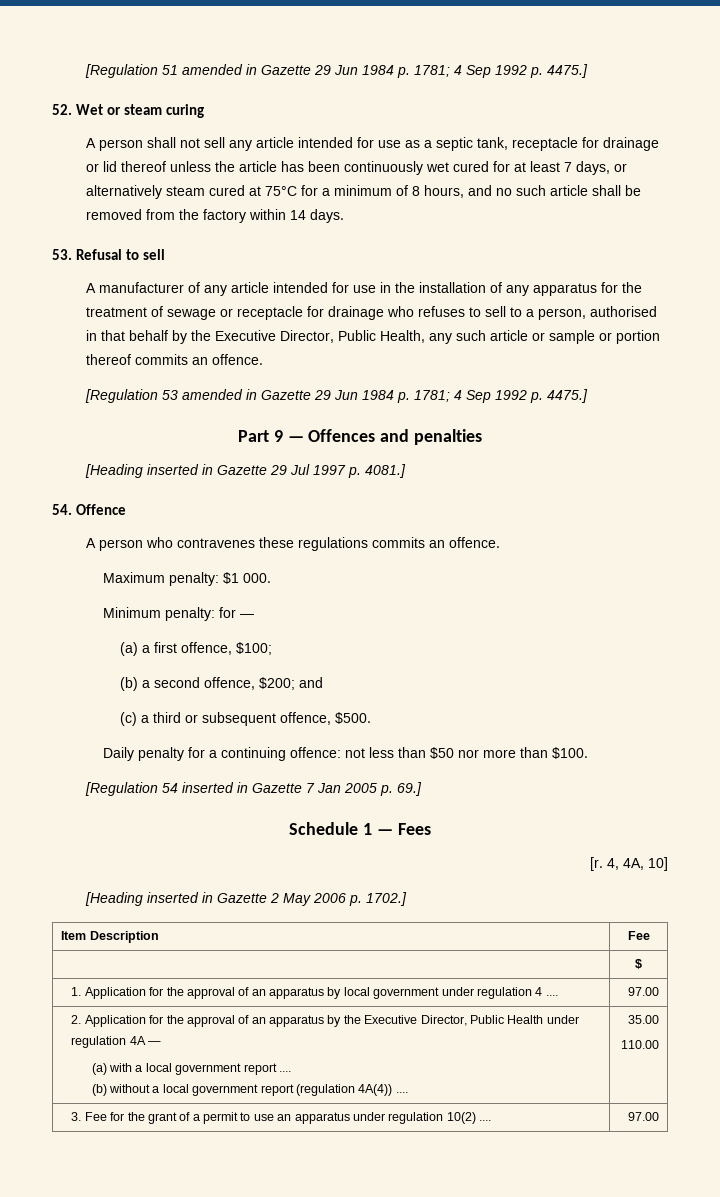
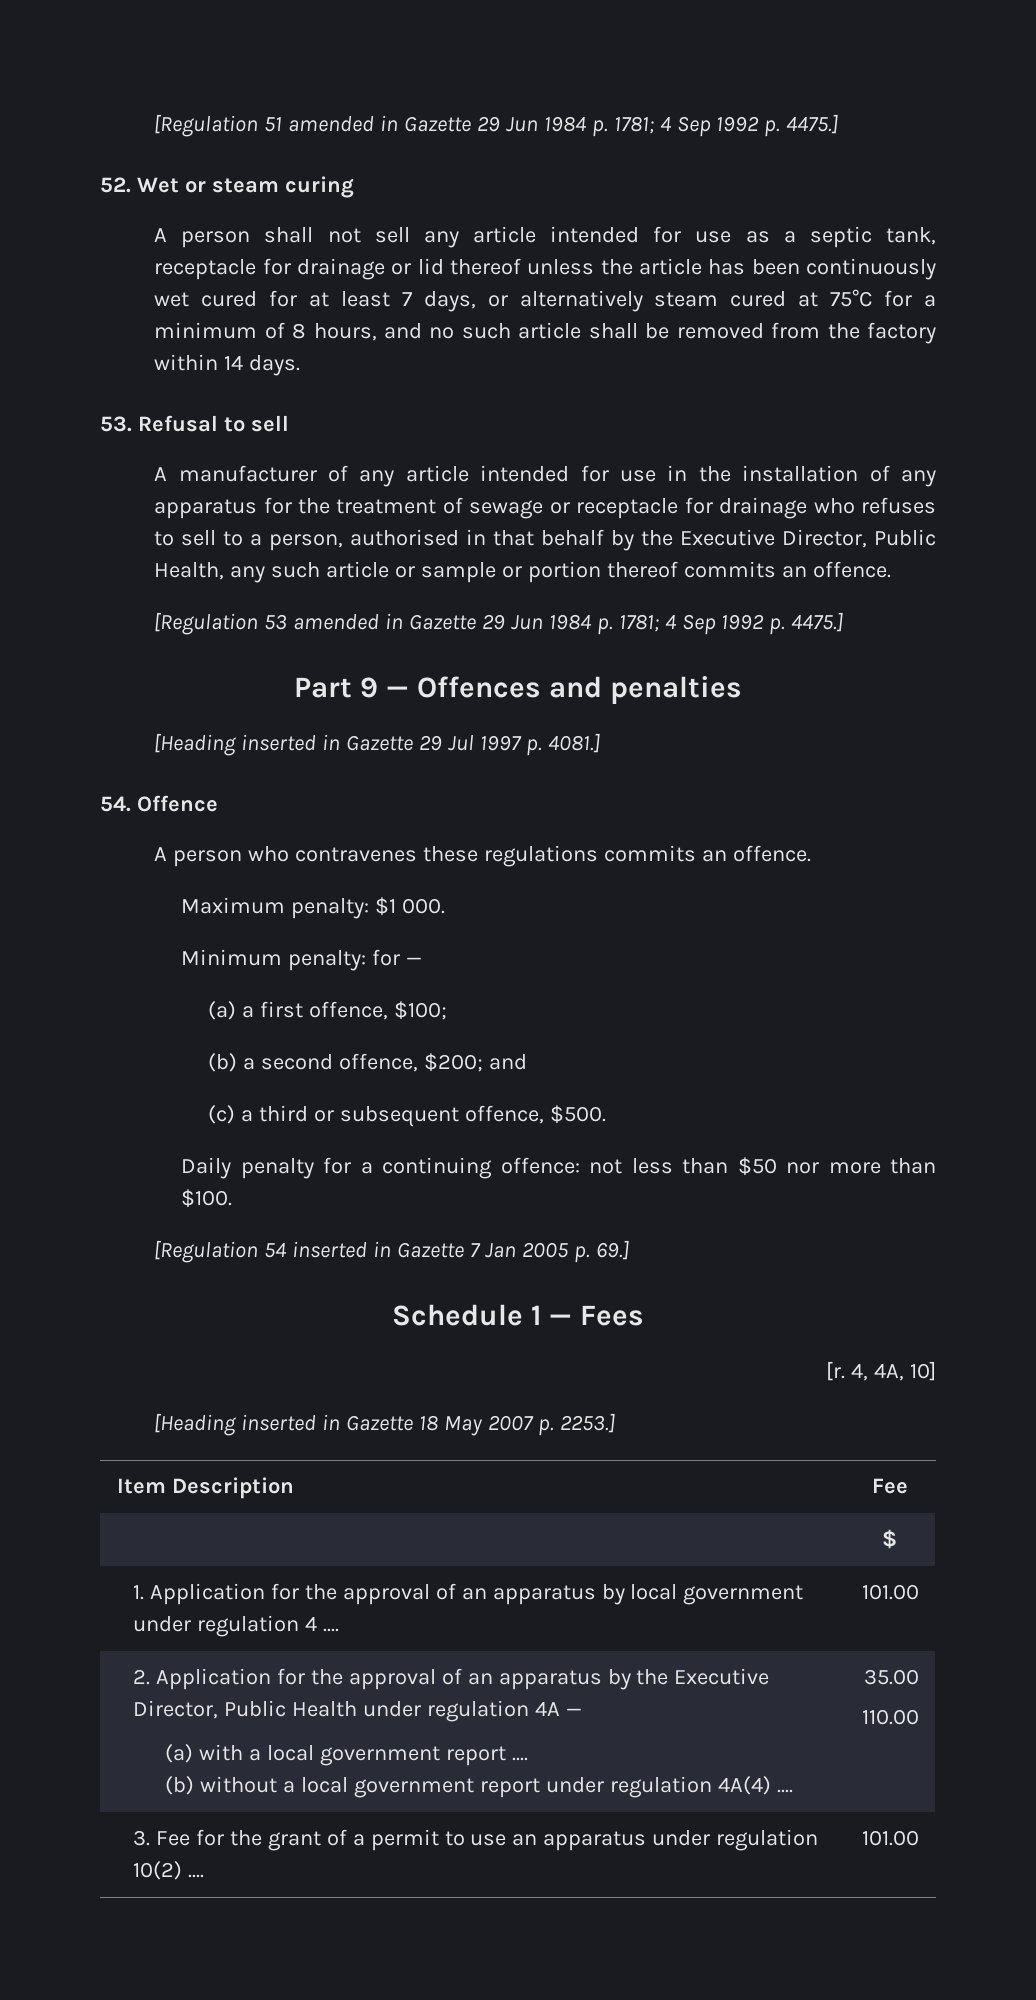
- [Heading inserted in Gazette 2 May 2006 p. 1702.]
+ [Heading inserted in Gazette 18 May 2007 p. 2253.]
- 1. Application for the approval of an apparatus by local government under regulation 4 .... | 97.00
+ 1. Application for the approval of an apparatus by local government under regulation 4 .... | 101.00
  2. Application for the approval of an apparatus by the Executive Director, Public Health under regulation 4A —
  (a) with a local government report ....
- (b) without a local government report (regulation 4A(4)) .... | 35.00
+ (b) without a local government report under regulation 4A(4) .... | 35.00
- 3. Fee for the grant of a permit to use an apparatus under regulation 10(2) .... | 97.00
+ 3. Fee for the grant of a permit to use an apparatus under regulation 10(2) .... | 101.00

